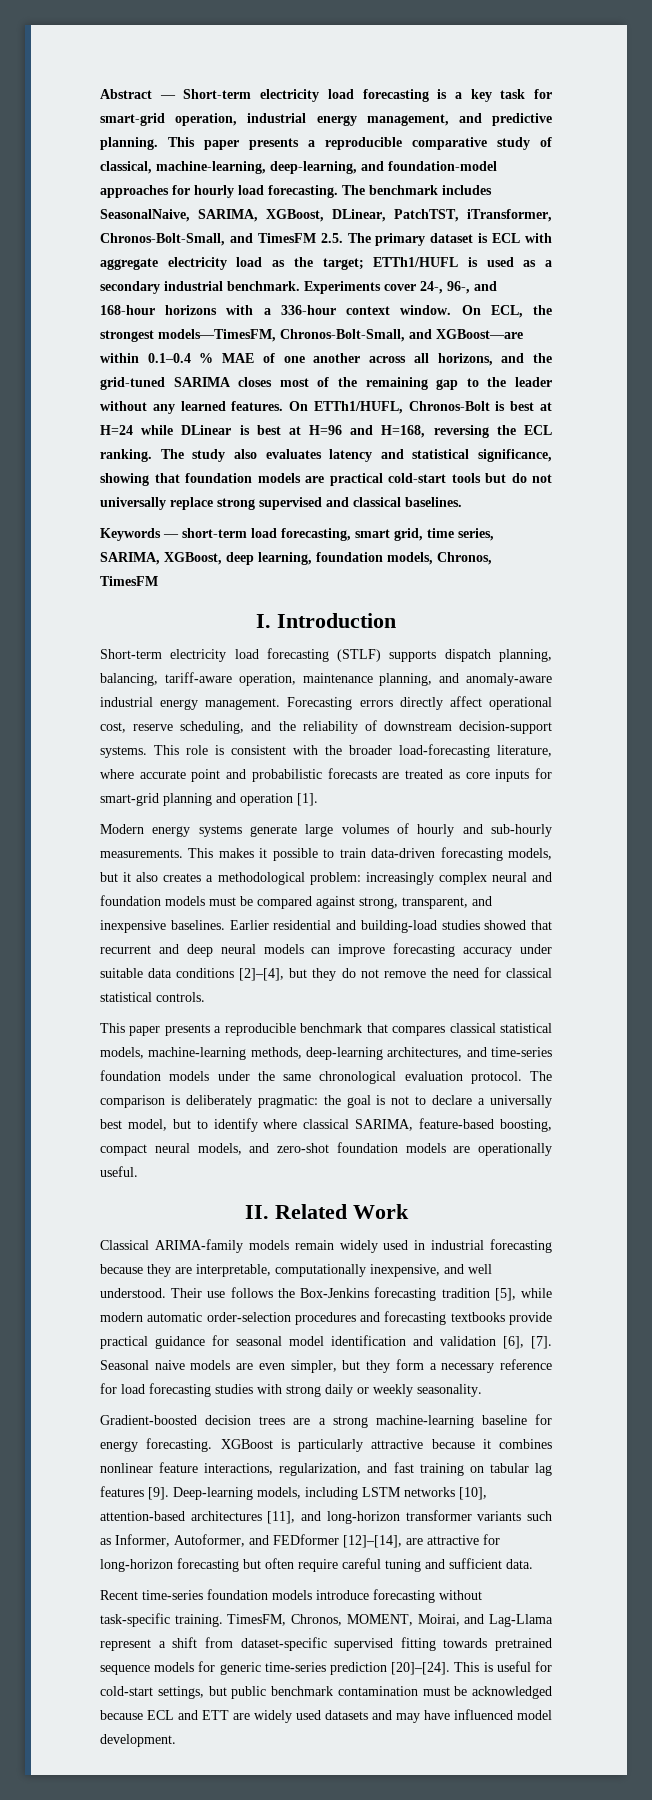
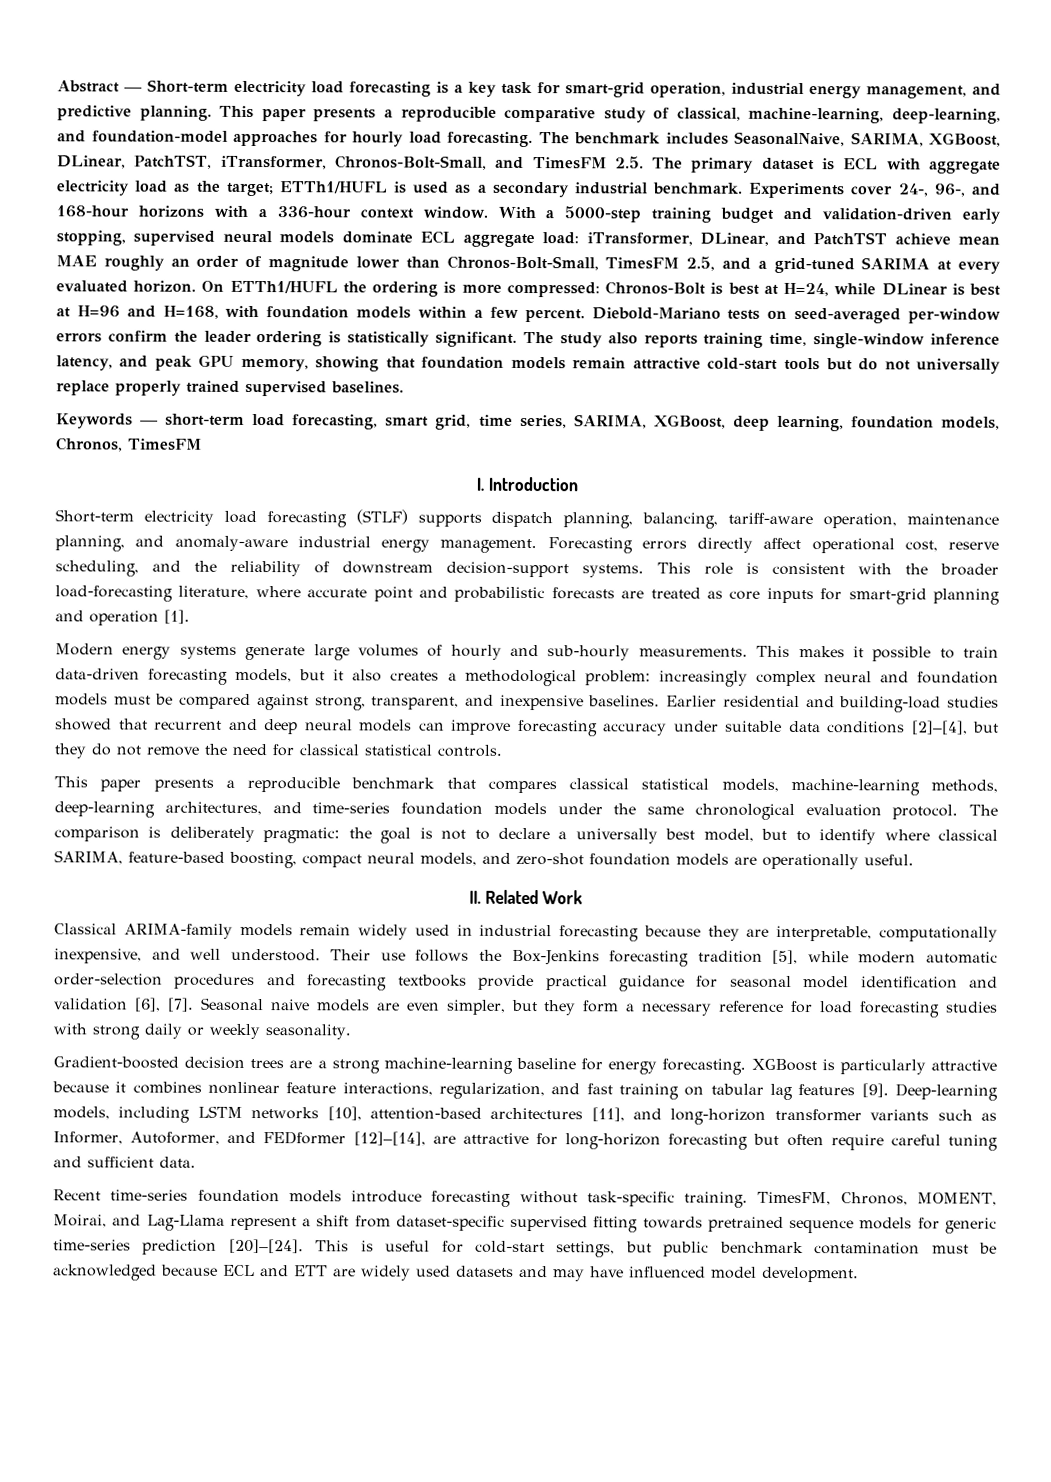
- On ECL, the strongest models—TimesFM, Chronos-Bolt-Small, and XGBoost—are within 0.1–0.4 % MAE of one another across all horizons, and the grid-tuned SARIMA closes most of the remaining gap to the leader without any learned features. On ETTh1/HUFL, Chronos-Bolt is best at H=24 while DLinear is best at H=96 and H=168, reversing the ECL ranking. The study also evaluates latency and statistical significance, showing that foundation models are practical cold-start tools but do not universally replace strong supervised and classical baselines.
+ With a 5000-step training budget and validation-driven early stopping, supervised neural models dominate ECL aggregate load: iTransformer, DLinear, and PatchTST achieve mean MAE roughly an order of magnitude lower than Chronos-Bolt-Small, TimesFM 2.5, and a grid-tuned SARIMA at every evaluated horizon. On ETTh1/HUFL the ordering is more compressed: Chronos-Bolt is best at H=24, while DLinear is best at H=96 and H=168, with foundation models within a few percent. Diebold-Mariano tests on seed-averaged per-window errors confirm the leader ordering is statistically significant. The study also reports training time, single-window inference latency, and peak GPU memory, showing that foundation models remain attractive cold-start tools but do not universally replace properly trained supervised baselines.

